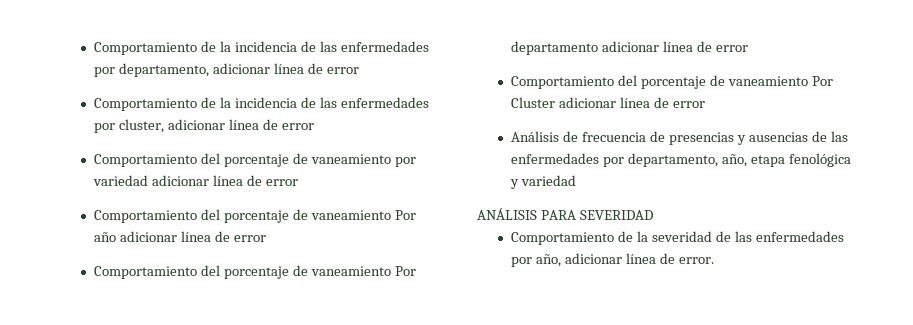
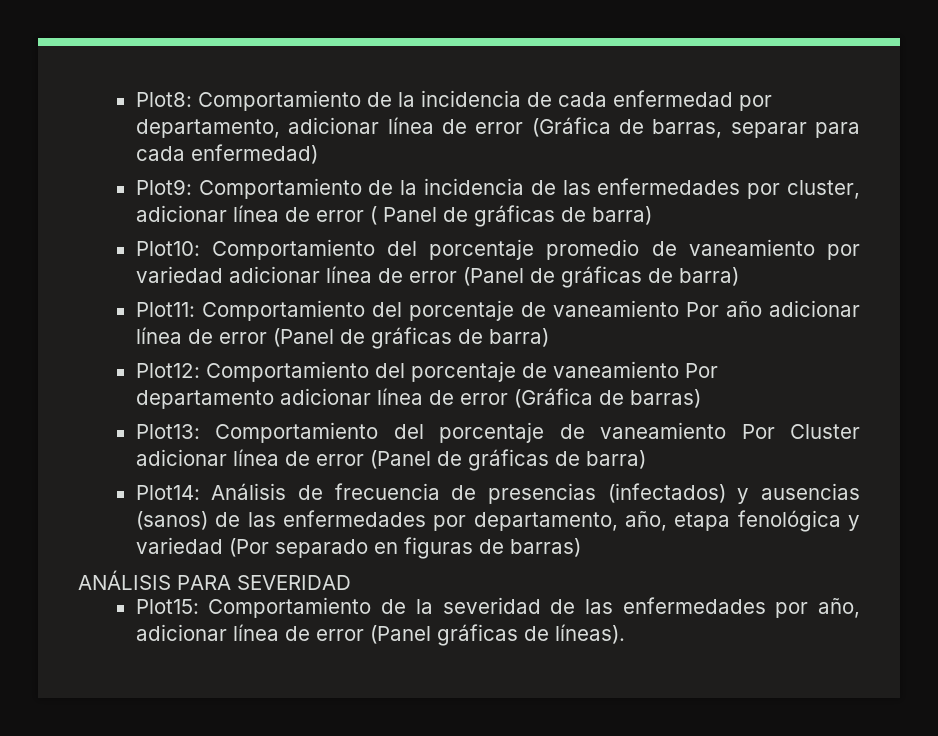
- Comportamiento de la incidencia de las enfermedades por departamento, adicionar línea de error
- Comportamiento de la incidencia de las enfermedades por cluster, adicionar línea de error
- Comportamiento del porcentaje de vaneamiento por variedad adicionar línea de error
- Comportamiento del porcentaje de vaneamiento Por año adicionar línea de error
- Comportamiento del porcentaje de vaneamiento Por departamento adicionar línea de error
- Comportamiento del porcentaje de vaneamiento Por Cluster adicionar línea de error
- Análisis de frecuencia de presencias y ausencias de las enfermedades por departamento, año, etapa fenológica y variedad
+ Plot8: Comportamiento de la incidencia de cada enfermedad por departamento, adicionar línea de error (Gráfica de barras, separar para cada enfermedad)
+ Plot9: Comportamiento de la incidencia de las enfermedades por cluster, adicionar línea de error ( Panel de gráficas de barra)
+ Plot10: Comportamiento del porcentaje promedio de vaneamiento por variedad adicionar línea de error (Panel de gráficas de barra)
+ Plot11: Comportamiento del porcentaje de vaneamiento Por año adicionar línea de error (Panel de gráficas de barra)
+ Plot12: Comportamiento del porcentaje de vaneamiento Por departamento adicionar línea de error (Gráfica de barras)
+ Plot13: Comportamiento del porcentaje de vaneamiento Por Cluster adicionar línea de error (Panel de gráficas de barra)
+ Plot14: Análisis de frecuencia de presencias (infectados) y ausencias (sanos) de las enfermedades por departamento, año, etapa fenológica y variedad (Por separado en figuras de barras)
- Comportamiento de la severidad de las enfermedades por año, adicionar línea de error.
+ Plot15: Comportamiento de la severidad de las enfermedades por año, adicionar línea de error (Panel gráficas de líneas).

